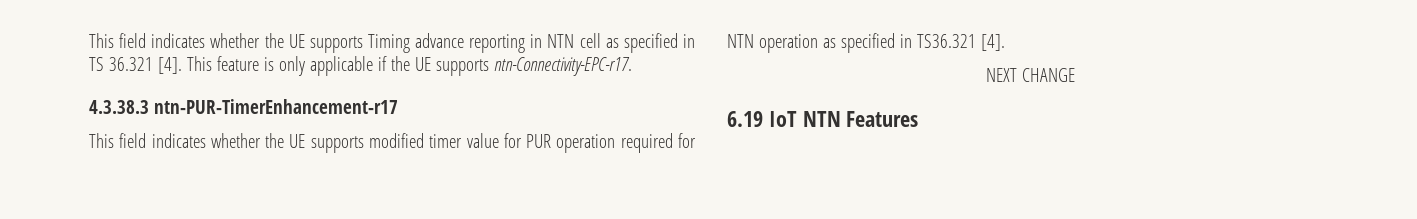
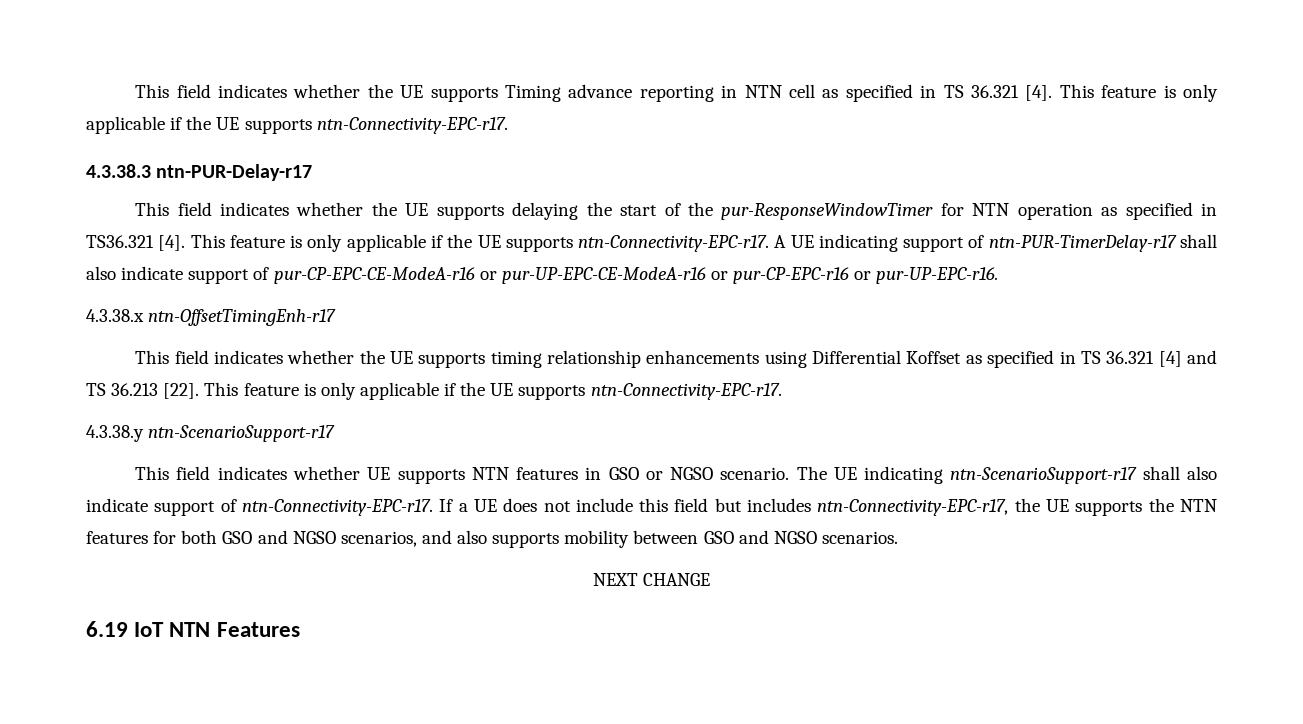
- 4.3.38.3 ntn-PUR-TimerEnhancement-r17
- This field indicates whether the UE supports modified timer value for PUR operation required for NTN operation as specified in TS36.321 [4].
+ 4.3.38.3 ntn-PUR-Delay-r17
+ This field indicates whether the UE supports delaying the start of the pur-ResponseWindowTimer for NTN operation as specified in TS36.321 [4]. This feature is only applicable if the UE supports ntn-Connectivity-EPC-r17. A UE indicating support of ntn-PUR-TimerDelay-r17 shall also indicate support of pur-CP-EPC-CE-ModeA-r16 or pur-UP-EPC-CE-ModeA-r16 or pur-CP-EPC-r16 or pur-UP-EPC-r16.
+ 4.3.38.x ntn-OffsetTimingEnh-r17
+ This field indicates whether the UE supports timing relationship enhancements using Differential Koffset as specified in TS 36.321 [4] and TS 36.213 [22]. This feature is only applicable if the UE supports ntn-Connectivity-EPC-r17.
+ 4.3.38.y ntn-ScenarioSupport-r17
+ This field indicates whether UE supports NTN features in GSO or NGSO scenario. The UE indicating ntn-ScenarioSupport-r17 shall also indicate support of ntn-Connectivity-EPC-r17. If a UE does not include this field but includes ntn-Connectivity-EPC-r17, the UE supports the NTN features for both GSO and NGSO scenarios, and also supports mobility between GSO and NGSO scenarios.

